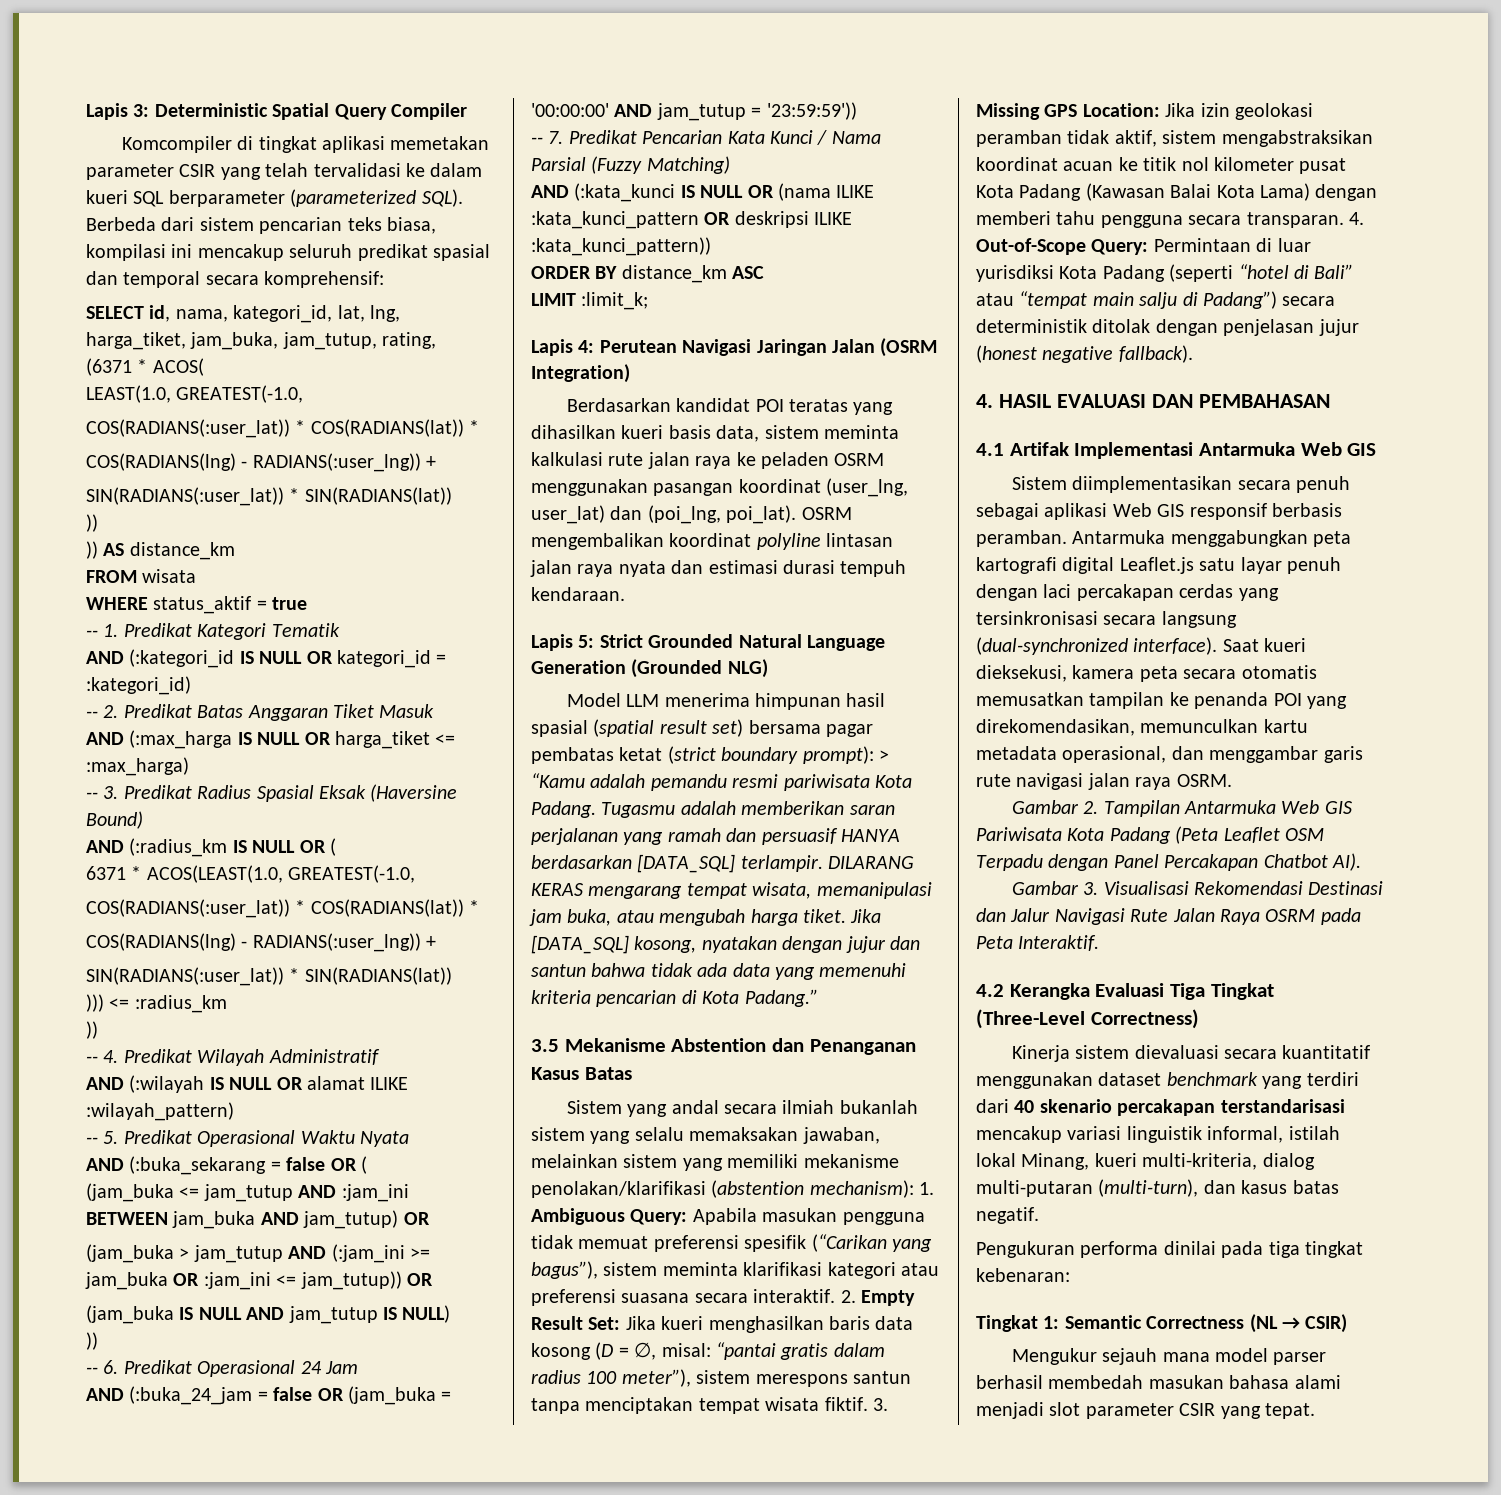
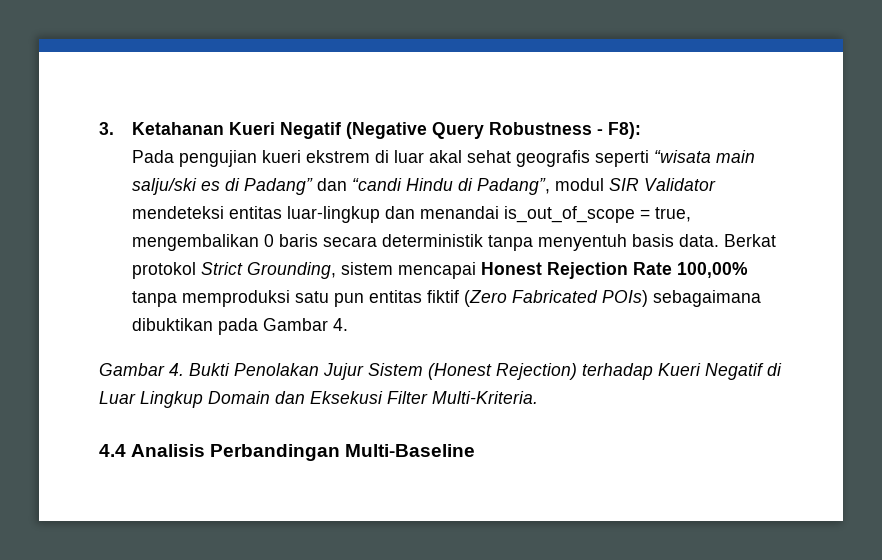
- Lapis 3: Deterministic Spatial Query Compiler
- Komcompiler di tingkat aplikasi memetakan parameter CSIR yang telah tervalidasi ke dalam kueri SQL berparameter (parameterized SQL). Berbeda dari sistem pencarian teks biasa, kompilasi ini mencakup seluruh predikat spasial dan temporal secara komprehensif:
- SELECT id, nama, kategori_id, lat, lng, harga_tiket, jam_buka, jam_tutup, rating,
- (6371 * ACOS(
- LEAST(1.0, GREATEST(-1.0,
- COS(RADIANS(:user_lat)) * COS(RADIANS(lat)) *
- COS(RADIANS(lng) - RADIANS(:user_lng)) +
- SIN(RADIANS(:user_lat)) * SIN(RADIANS(lat))
- ))
- )) AS distance_km
- FROM wisata
- WHERE status_aktif = true
- -- 1. Predikat Kategori Tematik
- AND (:kategori_id IS NULL OR kategori_id = :kategori_id)
- -- 2. Predikat Batas Anggaran Tiket Masuk
- AND (:max_harga IS NULL OR harga_tiket <= :max_harga)
- -- 3. Predikat Radius Spasial Eksak (Haversine Bound)
- AND (:radius_km IS NULL OR (
- 6371 * ACOS(LEAST(1.0, GREATEST(-1.0,
- COS(RADIANS(:user_lat)) * COS(RADIANS(lat)) *
- COS(RADIANS(lng) - RADIANS(:user_lng)) +
- SIN(RADIANS(:user_lat)) * SIN(RADIANS(lat))
- ))) <= :radius_km
- ))
- -- 4. Predikat Wilayah Administratif
- AND (:wilayah IS NULL OR alamat ILIKE :wilayah_pattern)
- -- 5. Predikat Operasional Waktu Nyata
- AND (:buka_sekarang = false OR (
- (jam_buka <= jam_tutup AND :jam_ini BETWEEN jam_buka AND jam_tutup) OR
- (jam_buka > jam_tutup AND (:jam_ini >= jam_buka OR :jam_ini <= jam_tutup)) OR
- (jam_buka IS NULL AND jam_tutup IS NULL)
- ))
- -- 6. Predikat Operasional 24 Jam
- AND (:buka_24_jam = false OR (jam_buka = '00:00:00' AND jam_tutup = '23:59:59'))
- -- 7. Predikat Pencarian Kata Kunci / Nama Parsial (Fuzzy Matching)
- AND (:kata_kunci IS NULL OR (nama ILIKE :kata_kunci_pattern OR deskripsi ILIKE :kata_kunci_pattern))
- ORDER BY distance_km ASC
- LIMIT :limit_k;
- Lapis 4: Perutean Navigasi Jaringan Jalan (OSRM Integration)
- Berdasarkan kandidat POI teratas yang dihasilkan kueri basis data, sistem meminta kalkulasi rute jalan raya ke peladen OSRM menggunakan pasangan koordinat (user_lng, user_lat) dan (poi_lng, poi_lat). OSRM mengembalikan koordinat polyline lintasan jalan raya nyata dan estimasi durasi tempuh kendaraan.
- Lapis 5: Strict Grounded Natural Language Generation (Grounded NLG)
- Model LLM menerima himpunan hasil spasial (spatial result set) bersama pagar pembatas ketat (strict boundary prompt): > “Kamu adalah pemandu resmi pariwisata Kota Padang. Tugasmu adalah memberikan saran perjalanan yang ramah dan persuasif HANYA berdasarkan [DATA_SQL] terlampir. DILARANG KERAS mengarang tempat wisata, memanipulasi jam buka, atau mengubah harga tiket. Jika [DATA_SQL] kosong, nyatakan dengan jujur dan santun bahwa tidak ada data yang memenuhi kriteria pencarian di Kota Padang.”
- 3.5 Mekanisme Abstention dan Penanganan Kasus Batas
- Sistem yang andal secara ilmiah bukanlah sistem yang selalu memaksakan jawaban, melainkan sistem yang memiliki mekanisme penolakan/klarifikasi (abstention mechanism): 1. Ambiguous Query: Apabila masukan pengguna tidak memuat preferensi spesifik (“Carikan yang bagus”), sistem meminta klarifikasi kategori atau preferensi suasana secara interaktif. 2. Empty Result Set: Jika kueri menghasilkan baris data kosong (D = ∅, misal: “pantai gratis dalam radius 100 meter”), sistem merespons santun tanpa menciptakan tempat wisata fiktif. 3. Missing GPS Location: Jika izin geolokasi peramban tidak aktif, sistem mengabstraksikan koordinat acuan ke titik nol kilometer pusat Kota Padang (Kawasan Balai Kota Lama) dengan memberi tahu pengguna secara transparan. 4. Out-of-Scope Query: Permintaan di luar yurisdiksi Kota Padang (seperti “hotel di Bali” atau “tempat main salju di Padang”) secara deterministik ditolak dengan penjelasan jujur (honest negative fallback).
- 4. HASIL EVALUASI DAN PEMBAHASAN
- 4.1 Artifak Implementasi Antarmuka Web GIS
- Sistem diimplementasikan secara penuh sebagai aplikasi Web GIS responsif berbasis peramban. Antarmuka menggabungkan peta kartografi digital Leaflet.js satu layar penuh dengan laci percakapan cerdas yang tersinkronisasi secara langsung (dual-synchronized interface). Saat kueri dieksekusi, kamera peta secara otomatis memusatkan tampilan ke penanda POI yang direkomendasikan, memunculkan kartu metadata operasional, dan menggambar garis rute navigasi jalan raya OSRM.
- Gambar 2. Tampilan Antarmuka Web GIS Pariwisata Kota Padang (Peta Leaflet OSM Terpadu dengan Panel Percakapan Chatbot AI).
- Gambar 3. Visualisasi Rekomendasi Destinasi dan Jalur Navigasi Rute Jalan Raya OSRM pada Peta Interaktif.
- 4.2 Kerangka Evaluasi Tiga Tingkat (Three-Level Correctness)
- Kinerja sistem dievaluasi secara kuantitatif menggunakan dataset benchmark yang terdiri dari 40 skenario percakapan terstandarisasi mencakup variasi linguistik informal, istilah lokal Minang, kueri multi-kriteria, dialog multi-putaran (multi-turn), dan kasus batas negatif.
- Pengukuran performa dinilai pada tiga tingkat kebenaran:
- Tingkat 1: Semantic Correctness (NL → CSIR)
- Mengukur sejauh mana model parser berhasil membedah masukan bahasa alami menjadi slot parameter CSIR yang tepat.
+ 3. Ketahanan Kueri Negatif (Negative Query Robustness - F8):
+ Pada pengujian kueri ekstrem di luar akal sehat geografis seperti “wisata main salju/ski es di Padang” dan “candi Hindu di Padang”, modul SIR Validator mendeteksi entitas luar-lingkup dan menandai is_out_of_scope = true, mengembalikan 0 baris secara deterministik tanpa menyentuh basis data. Berkat protokol Strict Grounding, sistem mencapai Honest Rejection Rate 100,00% tanpa memproduksi satu pun entitas fiktif (Zero Fabricated POIs) sebagaimana dibuktikan pada Gambar 4.
+ Gambar 4. Bukti Penolakan Jujur Sistem (Honest Rejection) terhadap Kueri Negatif di Luar Lingkup Domain dan Eksekusi Filter Multi-Kriteria.
+ 4.4 Analisis Perbandingan Multi-Baseline

